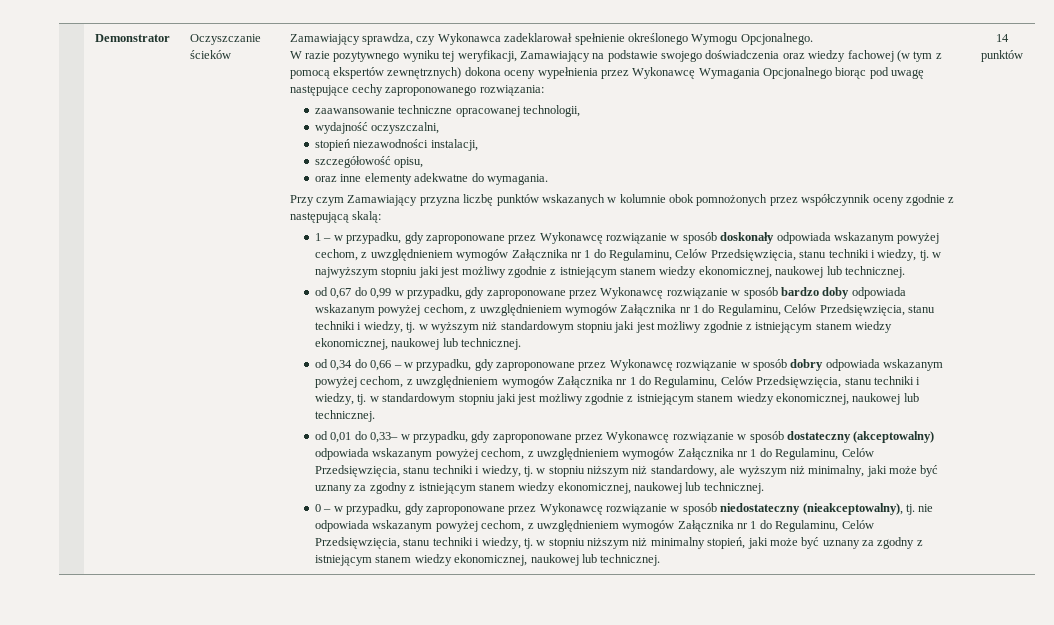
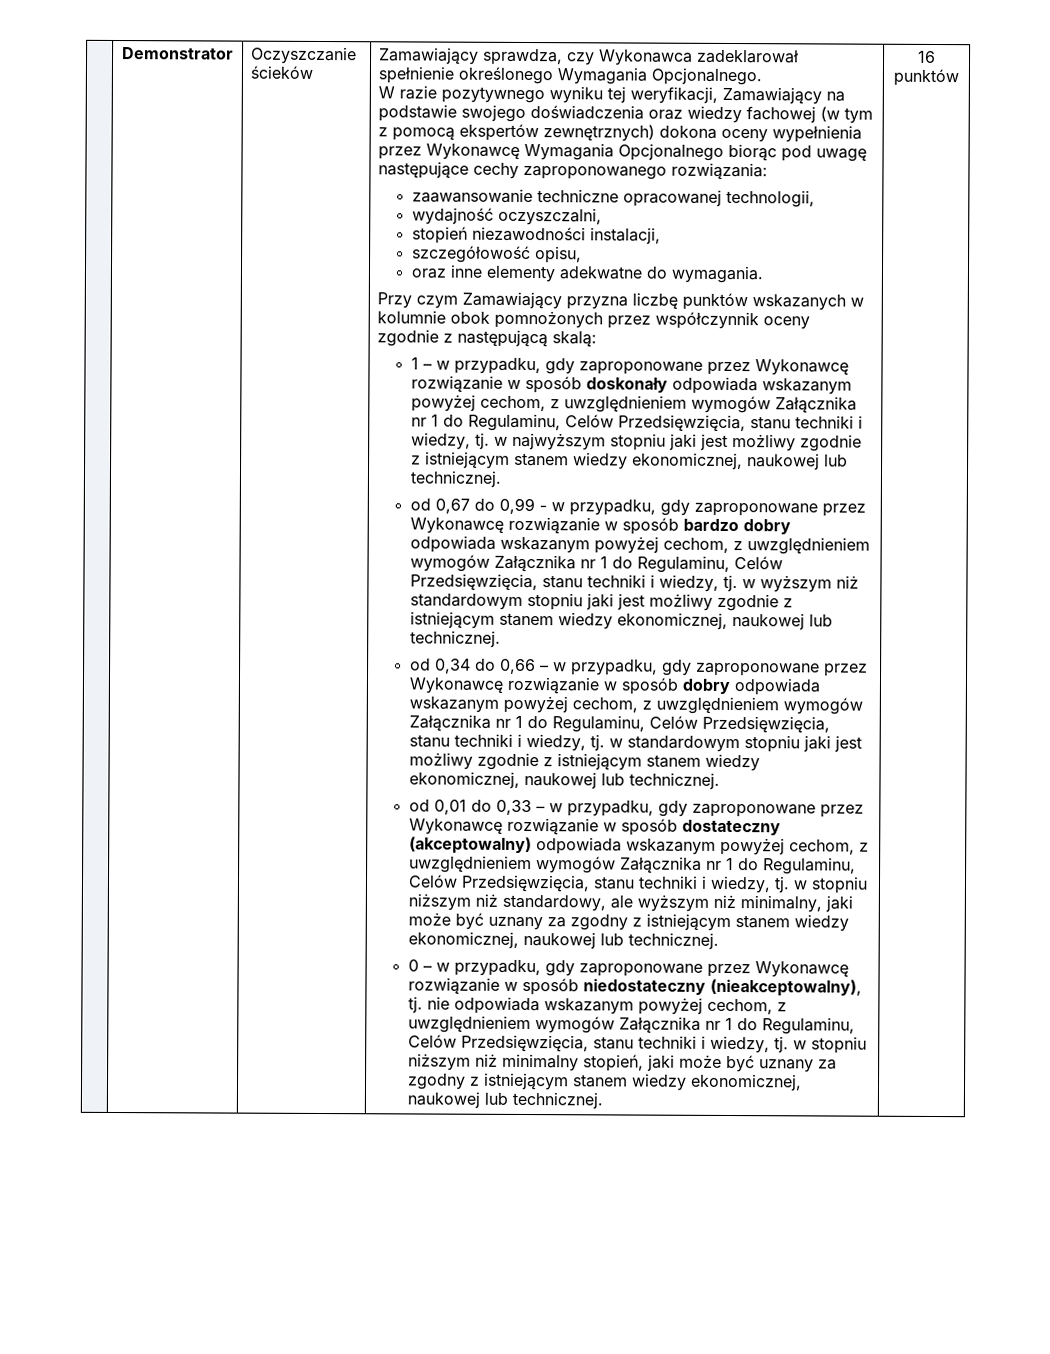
- Zamawiający sprawdza, czy Wykonawca zadeklarował spełnienie określonego Wymogu Opcjonalnego.
+ Zamawiający sprawdza, czy Wykonawca zadeklarował spełnienie określonego Wymagania Opcjonalnego.
- od 0,67 do 0,99 w przypadku, gdy zaproponowane przez Wykonawcę rozwiązanie w sposób bardzo doby odpowiada wskazanym powyżej cechom, z uwzględnieniem wymogów Załącznika nr 1 do Regulaminu, Celów Przedsięwzięcia, stanu techniki i wiedzy, tj. w wyższym niż standardowym stopniu jaki jest możliwy zgodnie z istniejącym stanem wiedzy ekonomicznej, naukowej lub technicznej.
+ od 0,67 do 0,99 - w przypadku, gdy zaproponowane przez Wykonawcę rozwiązanie w sposób bardzo dobry odpowiada wskazanym powyżej cechom, z uwzględnieniem wymogów Załącznika nr 1 do Regulaminu, Celów Przedsięwzięcia, stanu techniki i wiedzy, tj. w wyższym niż standardowym stopniu jaki jest możliwy zgodnie z istniejącym stanem wiedzy ekonomicznej, naukowej lub technicznej.
- od 0,01 do 0,33– w przypadku, gdy zaproponowane przez Wykonawcę rozwiązanie w sposób dostateczny (akceptowalny) odpowiada wskazanym powyżej cechom, z uwzględnieniem wymogów Załącznika nr 1 do Regulaminu, Celów Przedsięwzięcia, stanu techniki i wiedzy, tj. w stopniu niższym niż standardowy, ale wyższym niż minimalny, jaki może być uznany za zgodny z istniejącym stanem wiedzy ekonomicznej, naukowej lub technicznej.
+ od 0,01 do 0,33 – w przypadku, gdy zaproponowane przez Wykonawcę rozwiązanie w sposób dostateczny (akceptowalny) odpowiada wskazanym powyżej cechom, z uwzględnieniem wymogów Załącznika nr 1 do Regulaminu, Celów Przedsięwzięcia, stanu techniki i wiedzy, tj. w stopniu niższym niż standardowy, ale wyższym niż minimalny, jaki może być uznany za zgodny z istniejącym stanem wiedzy ekonomicznej, naukowej lub technicznej.
- 14 punktów
+ 16 punktów

